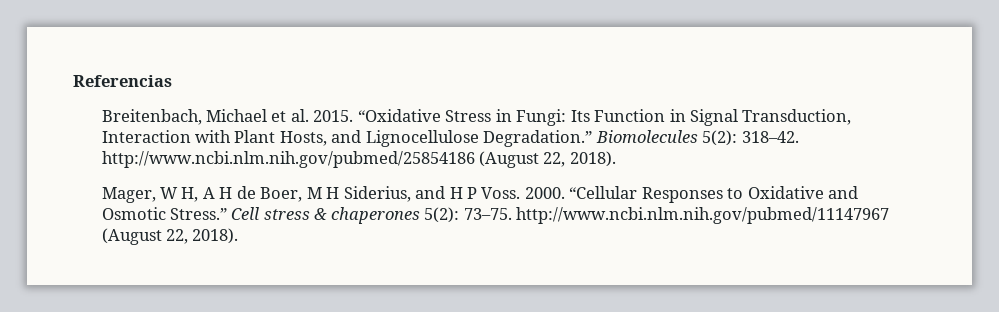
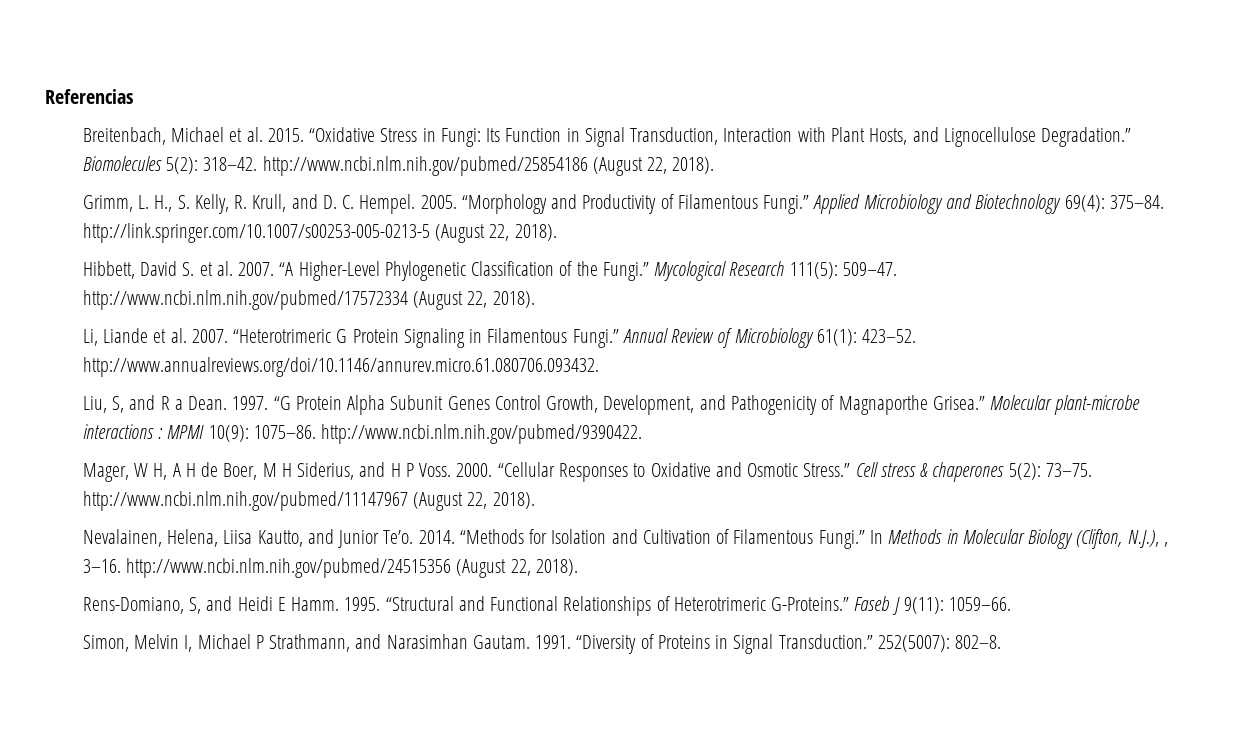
+ Grimm, L. H., S. Kelly, R. Krull, and D. C. Hempel. 2005. “Morphology and Productivity of Filamentous Fungi.” Applied Microbiology and Biotechnology 69(4): 375–84. http://link.springer.com/10.1007/s00253-005-0213-5 (August 22, 2018).
+ Hibbett, David S. et al. 2007. “A Higher-Level Phylogenetic Classification of the Fungi.” Mycological Research 111(5): 509–47. http://www.ncbi.nlm.nih.gov/pubmed/17572334 (August 22, 2018).
+ Li, Liande et al. 2007. “Heterotrimeric G Protein Signaling in Filamentous Fungi.” Annual Review of Microbiology 61(1): 423–52. http://www.annualreviews.org/doi/10.1146/annurev.micro.61.080706.093432.
+ Liu, S, and R a Dean. 1997. “G Protein Alpha Subunit Genes Control Growth, Development, and Pathogenicity of Magnaporthe Grisea.” Molecular plant-microbe interactions : MPMI 10(9): 1075–86. http://www.ncbi.nlm.nih.gov/pubmed/9390422.
+ Nevalainen, Helena, Liisa Kautto, and Junior Te’o. 2014. “Methods for Isolation and Cultivation of Filamentous Fungi.” In Methods in Molecular Biology (Clifton, N.J.), , 3–16. http://www.ncbi.nlm.nih.gov/pubmed/24515356 (August 22, 2018).
+ Rens-Domiano, S, and Heidi E Hamm. 1995. “Structural and Functional Relationships of Heterotrimeric G-Proteins.” Faseb J 9(11): 1059–66.
+ Simon, Melvin I, Michael P Strathmann, and Narasimhan Gautam. 1991. “Diversity of Proteins in Signal Transduction.” 252(5007): 802–8.

